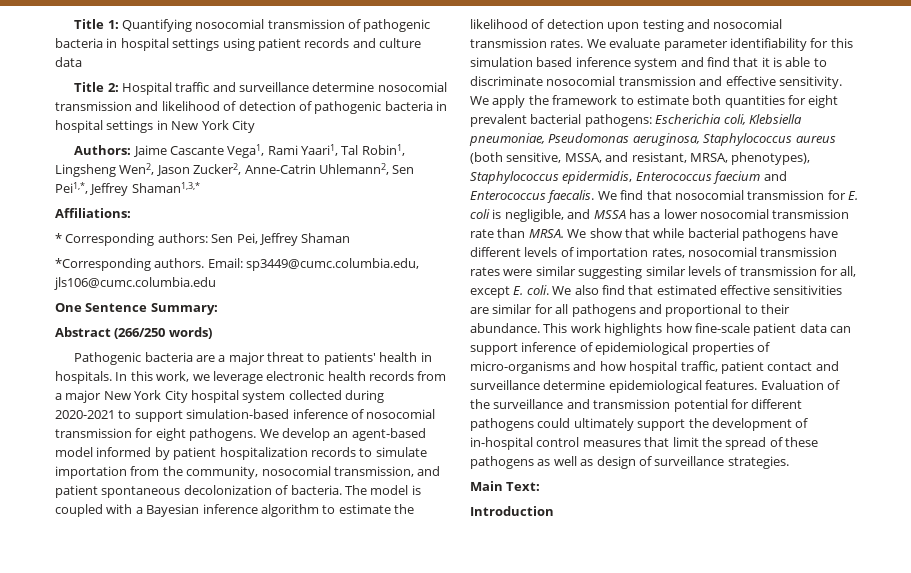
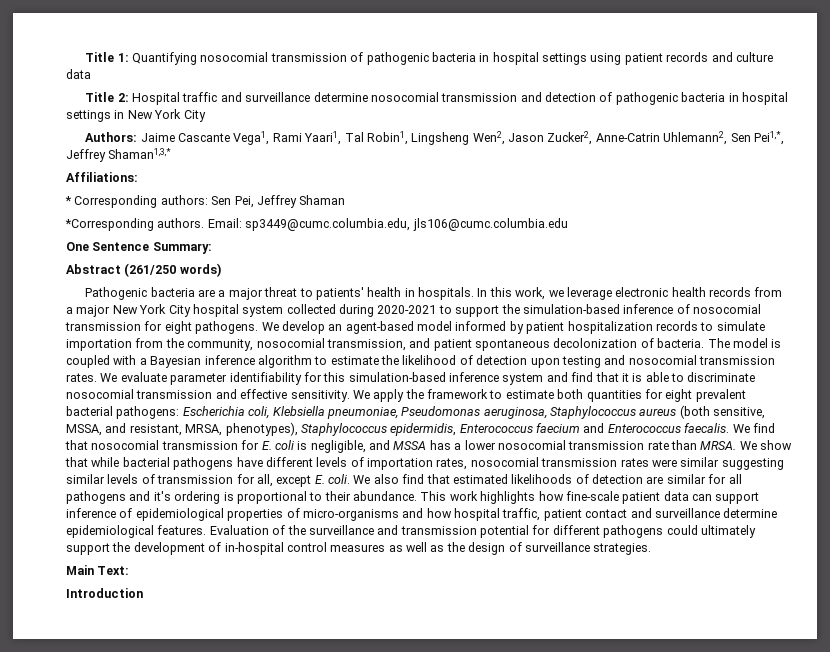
- Title 2: Hospital traffic and surveillance determine nosocomial transmission and likelihood of detection of pathogenic bacteria in hospital settings in New York City
+ Title 2: Hospital traffic and surveillance determine nosocomial transmission and detection of pathogenic bacteria in hospital settings in New York City
- Abstract (266/250 words)
+ Abstract (261/250 words)
- In this work, we leverage electronic health records from a major New York City hospital system collected during 2020-2021 to support simulation-based inference of nosocomial transmission for eight pathogens.
+ In this work, we leverage electronic health records from a major New York City hospital system collected during 2020-2021 to support the simulation-based inference of nosocomial transmission for eight pathogens.
- We evaluate parameter identifiability for this simulation based inference system and find that it is able to discriminate nosocomial transmission and effective sensitivity.
+ We evaluate parameter identifiability for this simulation-based inference system and find that it is able to discriminate nosocomial transmission and effective sensitivity.
- We also find that estimated effective sensitivities are similar for all pathogens and proportional to their abundance.
+ We also find that estimated likelihoods of detection are similar for all pathogens and it's ordering is proportional to their abundance.
- Evaluation of the surveillance and transmission potential for different pathogens could ultimately support the development of in-hospital control measures that limit the spread of these pathogens as well as design of surveillance strategies.
+ Evaluation of the surveillance and transmission potential for different pathogens could ultimately support the development of in-hospital control measures as well as the design of surveillance strategies.

